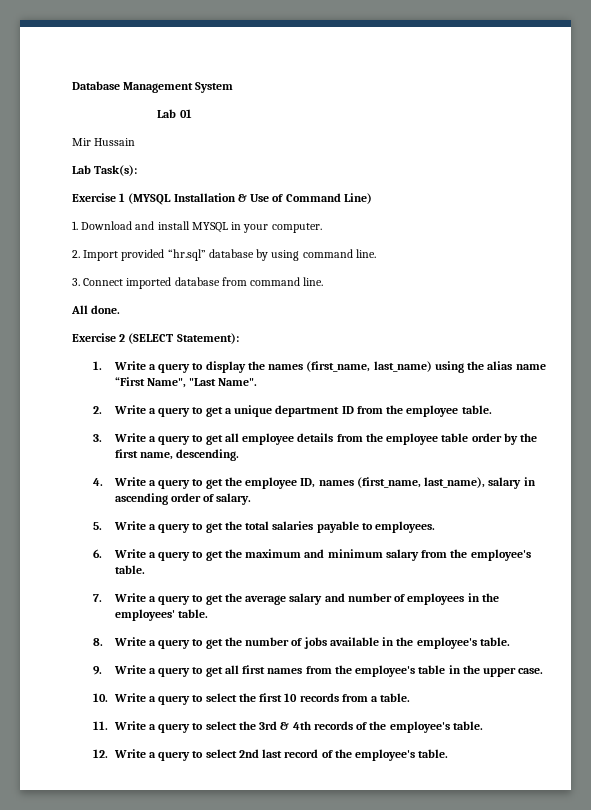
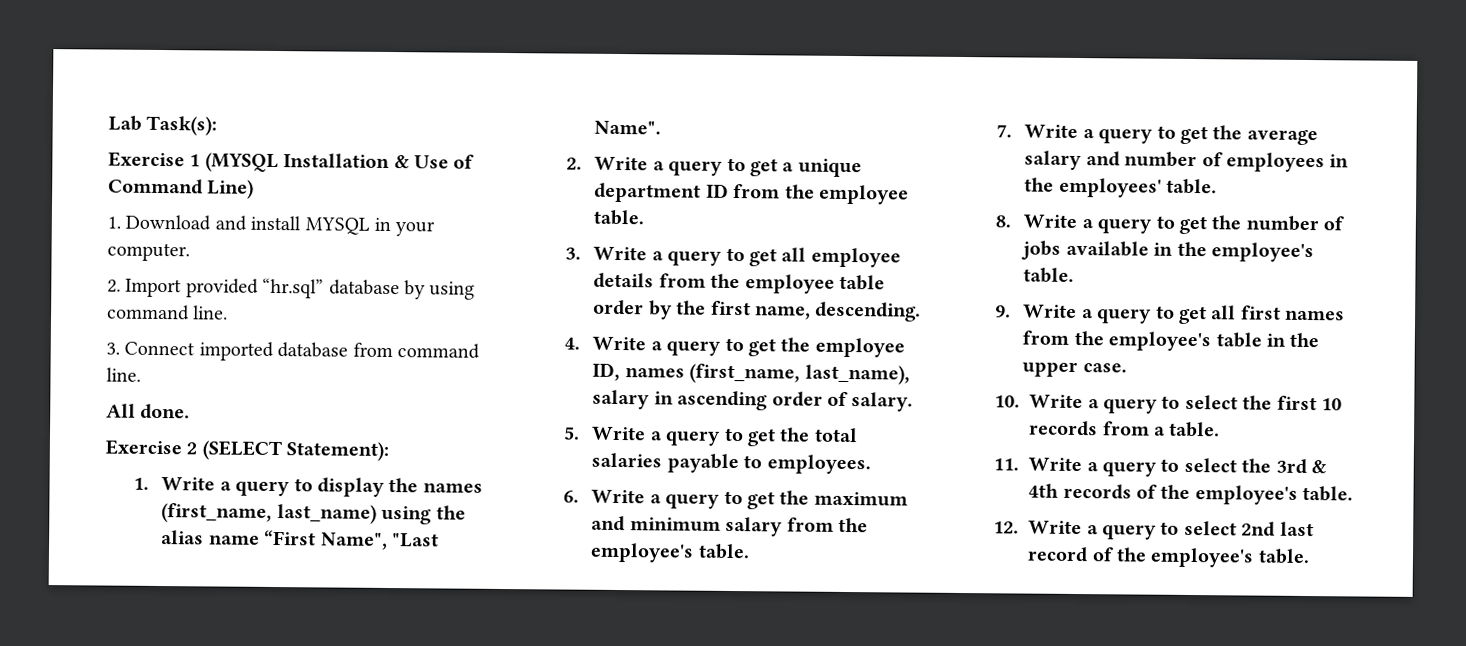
- Database Management System
- Lab 01
- Mir Hussain

